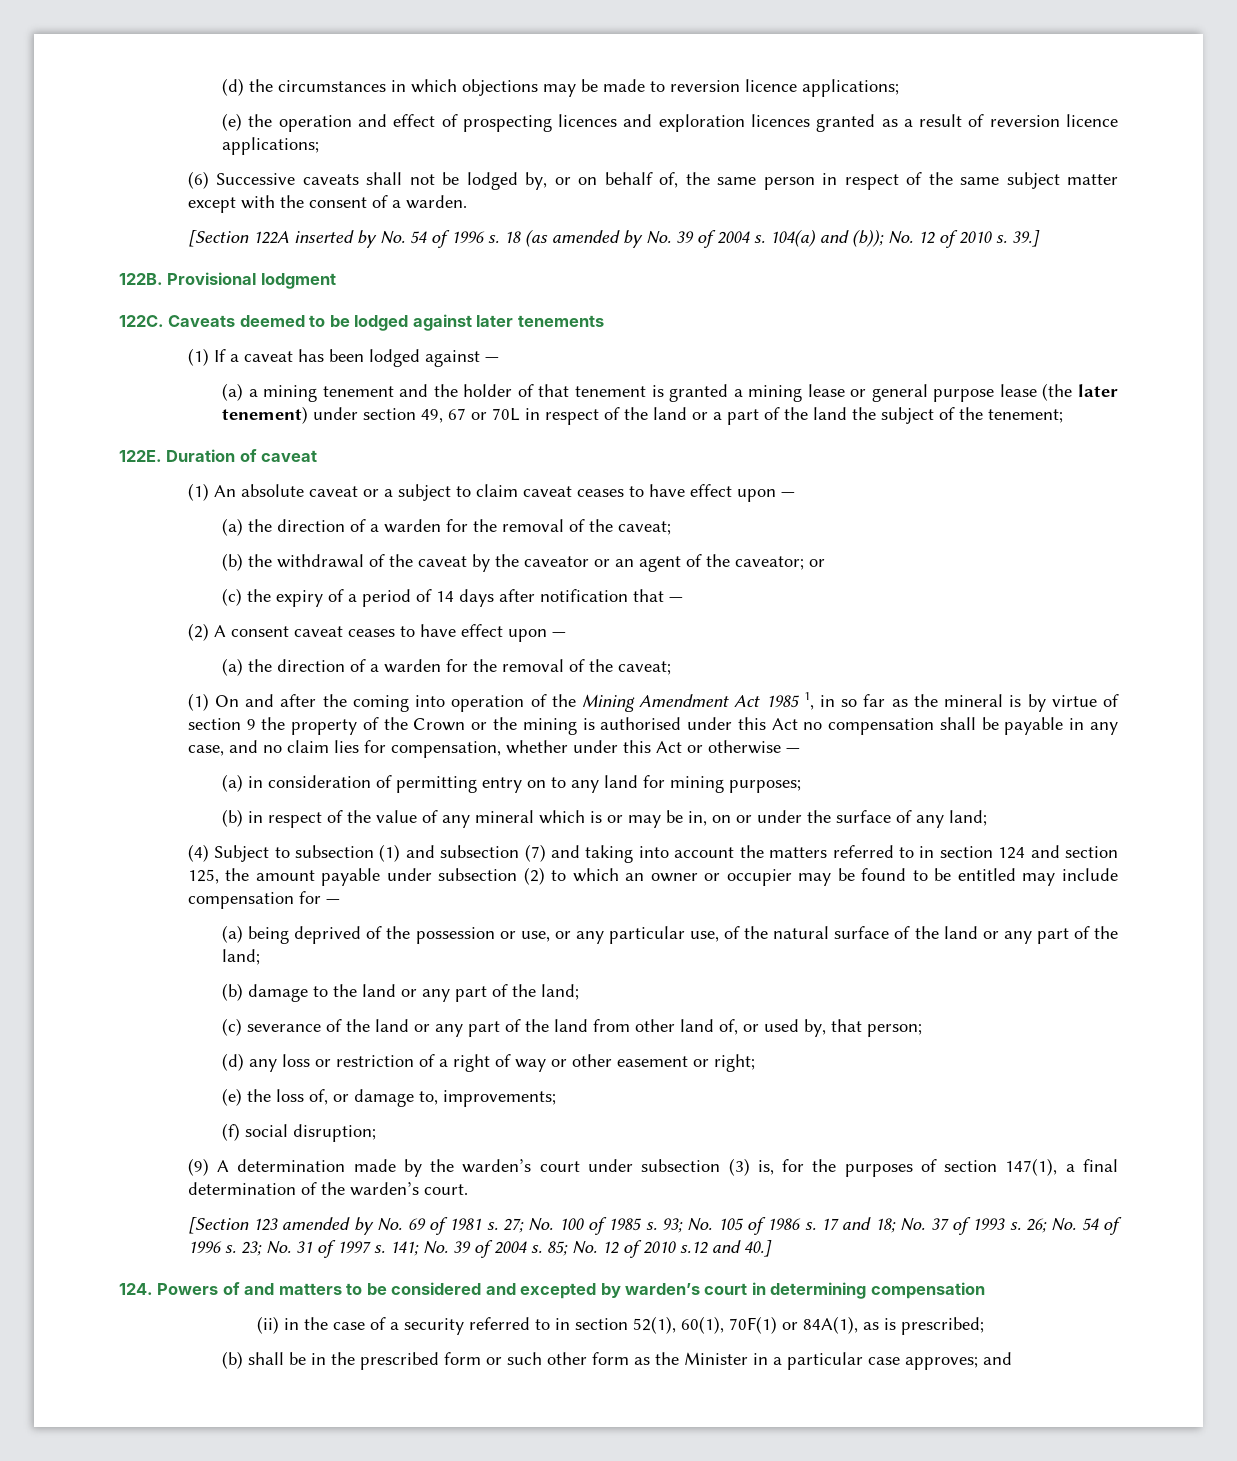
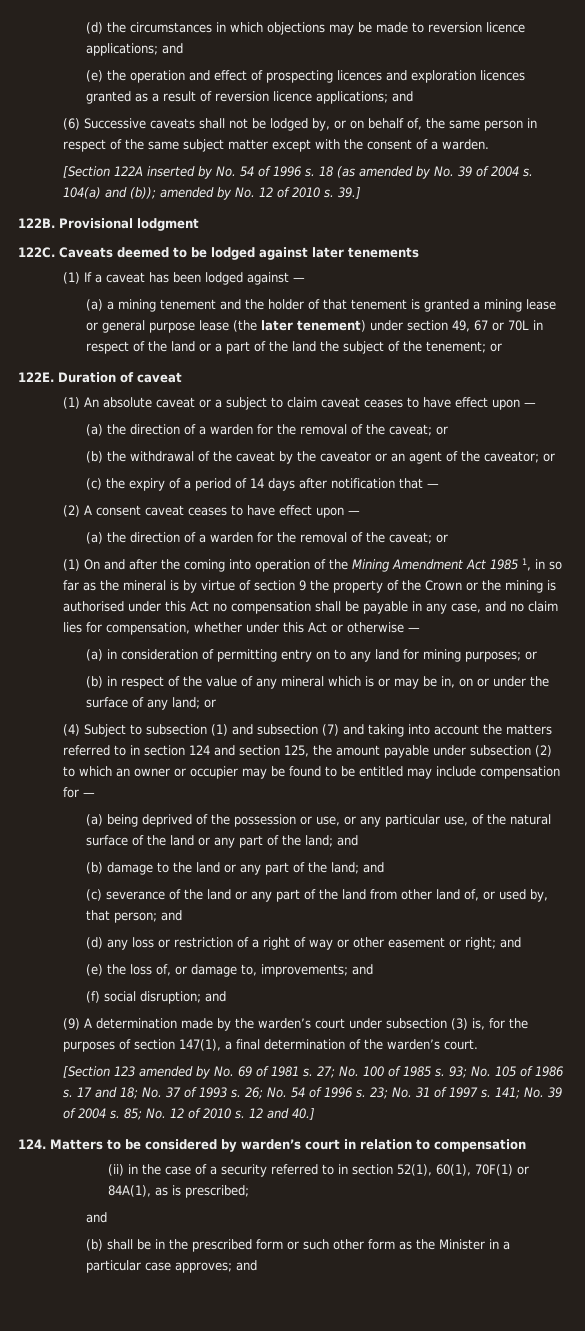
- (d) the circumstances in which objections may be made to reversion licence applications;
+ (d) the circumstances in which objections may be made to reversion licence applications; and
- (e) the operation and effect of prospecting licences and exploration licences granted as a result of reversion licence applications;
+ (e) the operation and effect of prospecting licences and exploration licences granted as a result of reversion licence applications; and
- 104(a) and (b)); No. 12 of 2010 s.
+ 104(a) and (b)); amended by No. 12 of 2010 s.
- (a) a mining tenement and the holder of that tenement is granted a mining lease or general purpose lease (the later tenement) under section 49, 67 or 70L in respect of the land or a part of the land the subject of the tenement;
+ (a) a mining tenement and the holder of that tenement is granted a mining lease or general purpose lease (the later tenement) under section 49, 67 or 70L in respect of the land or a part of the land the subject of the tenement; or
  (1) An absolute caveat or a subject to claim caveat ceases to have effect upon —
- (a) the direction of a warden for the removal of the caveat;
+ (a) the direction of a warden for the removal of the caveat; or
  (2) A consent caveat ceases to have effect upon —
- (a) the direction of a warden for the removal of the caveat;
+ (a) the direction of a warden for the removal of the caveat; or
- (a) in consideration of permitting entry on to any land for mining purposes;
+ (a) in consideration of permitting entry on to any land for mining purposes; or
- (b) in respect of the value of any mineral which is or may be in, on or under the surface of any land;
+ (b) in respect of the value of any mineral which is or may be in, on or under the surface of any land; or
- (a) being deprived of the possession or use, or any particular use, of the natural surface of the land or any part of the land;
+ (a) being deprived of the possession or use, or any particular use, of the natural surface of the land or any part of the land; and
- (b) damage to the land or any part of the land;
+ (b) damage to the land or any part of the land; and
- (c) severance of the land or any part of the land from other land of, or used by, that person;
+ (c) severance of the land or any part of the land from other land of, or used by, that person; and
- (d) any loss or restriction of a right of way or other easement or right;
+ (d) any loss or restriction of a right of way or other easement or right; and
- (e) the loss of, or damage to, improvements;
+ (e) the loss of, or damage to, improvements; and
- (f) social disruption;
+ (f) social disruption; and
- 85; No. 12 of 2010 s.12 and 40.]
+ 85; No. 12 of 2010 s. 12 and 40.]
- 124. Powers of and matters to be considered and excepted by warden’s court in determining compensation
+ 124. Matters to be considered by warden’s court in relation to compensation
  (ii) in the case of a security referred to in section 52(1), 60(1), 70F(1) or 84A(1), as is prescribed;
+ and

